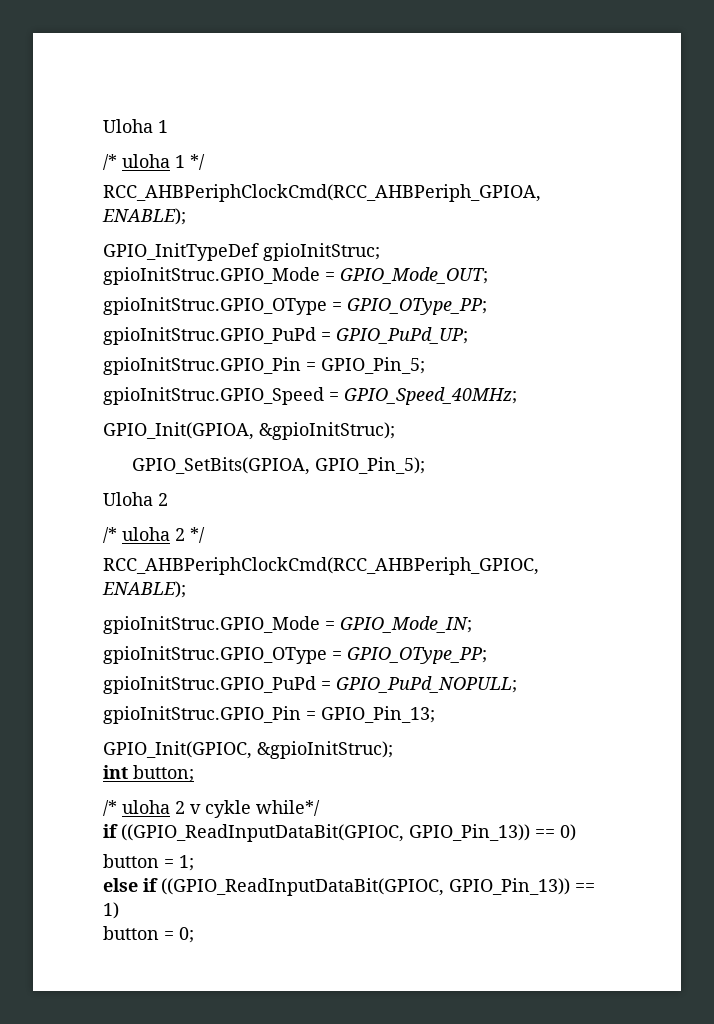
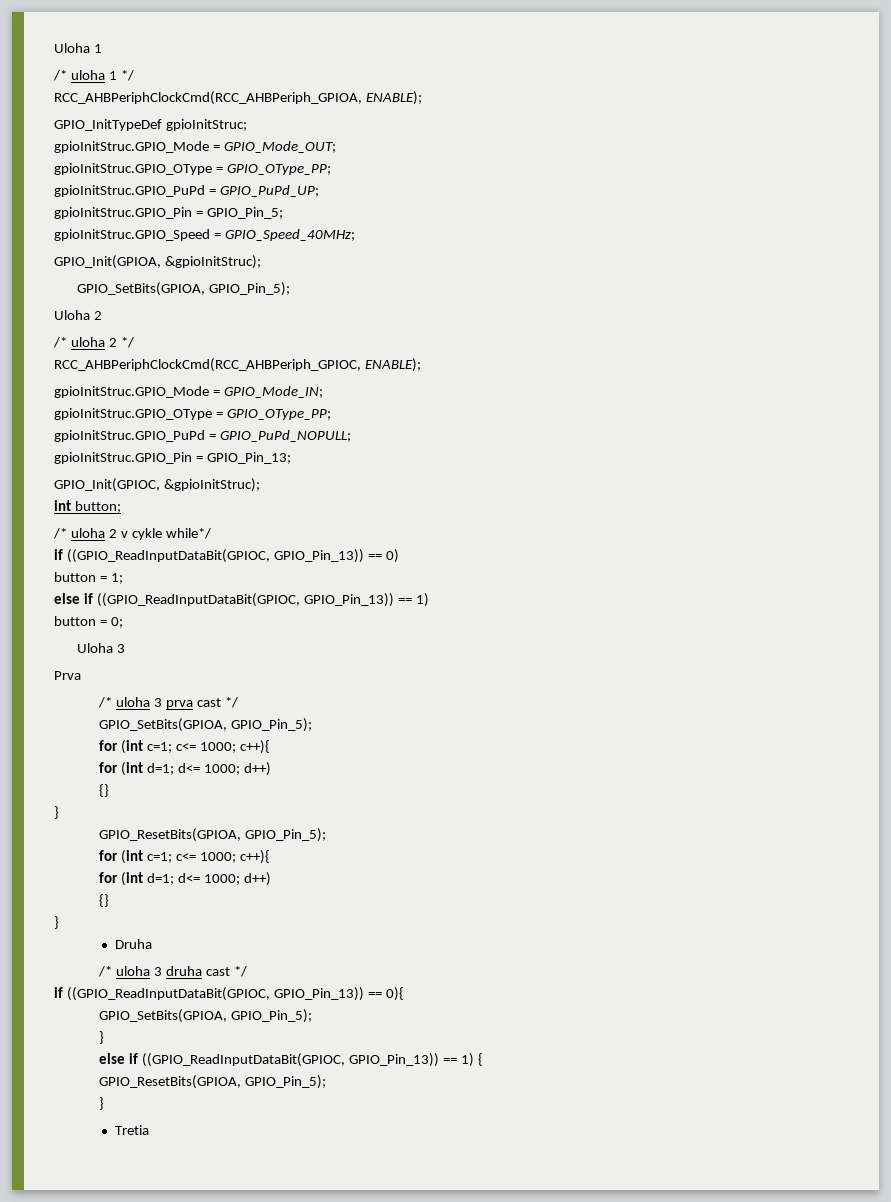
+ Uloha 3
+ Prva
+ /* uloha 3 prva cast */
+ GPIO_SetBits(GPIOA, GPIO_Pin_5);
+ for (int c=1; c<= 1000; c++){
+ for (int d=1; d<= 1000; d++)
+ {}
+ }
+ GPIO_ResetBits(GPIOA, GPIO_Pin_5);
+ for (int c=1; c<= 1000; c++){
+ for (int d=1; d<= 1000; d++)
+ {}
+ }
+ Druha
+ /* uloha 3 druha cast */
+ if ((GPIO_ReadInputDataBit(GPIOC, GPIO_Pin_13)) == 0){
+ GPIO_SetBits(GPIOA, GPIO_Pin_5);
+ }
+ else if ((GPIO_ReadInputDataBit(GPIOC, GPIO_Pin_13)) == 1) {
+ GPIO_ResetBits(GPIOA, GPIO_Pin_5);
+ }
+ Tretia

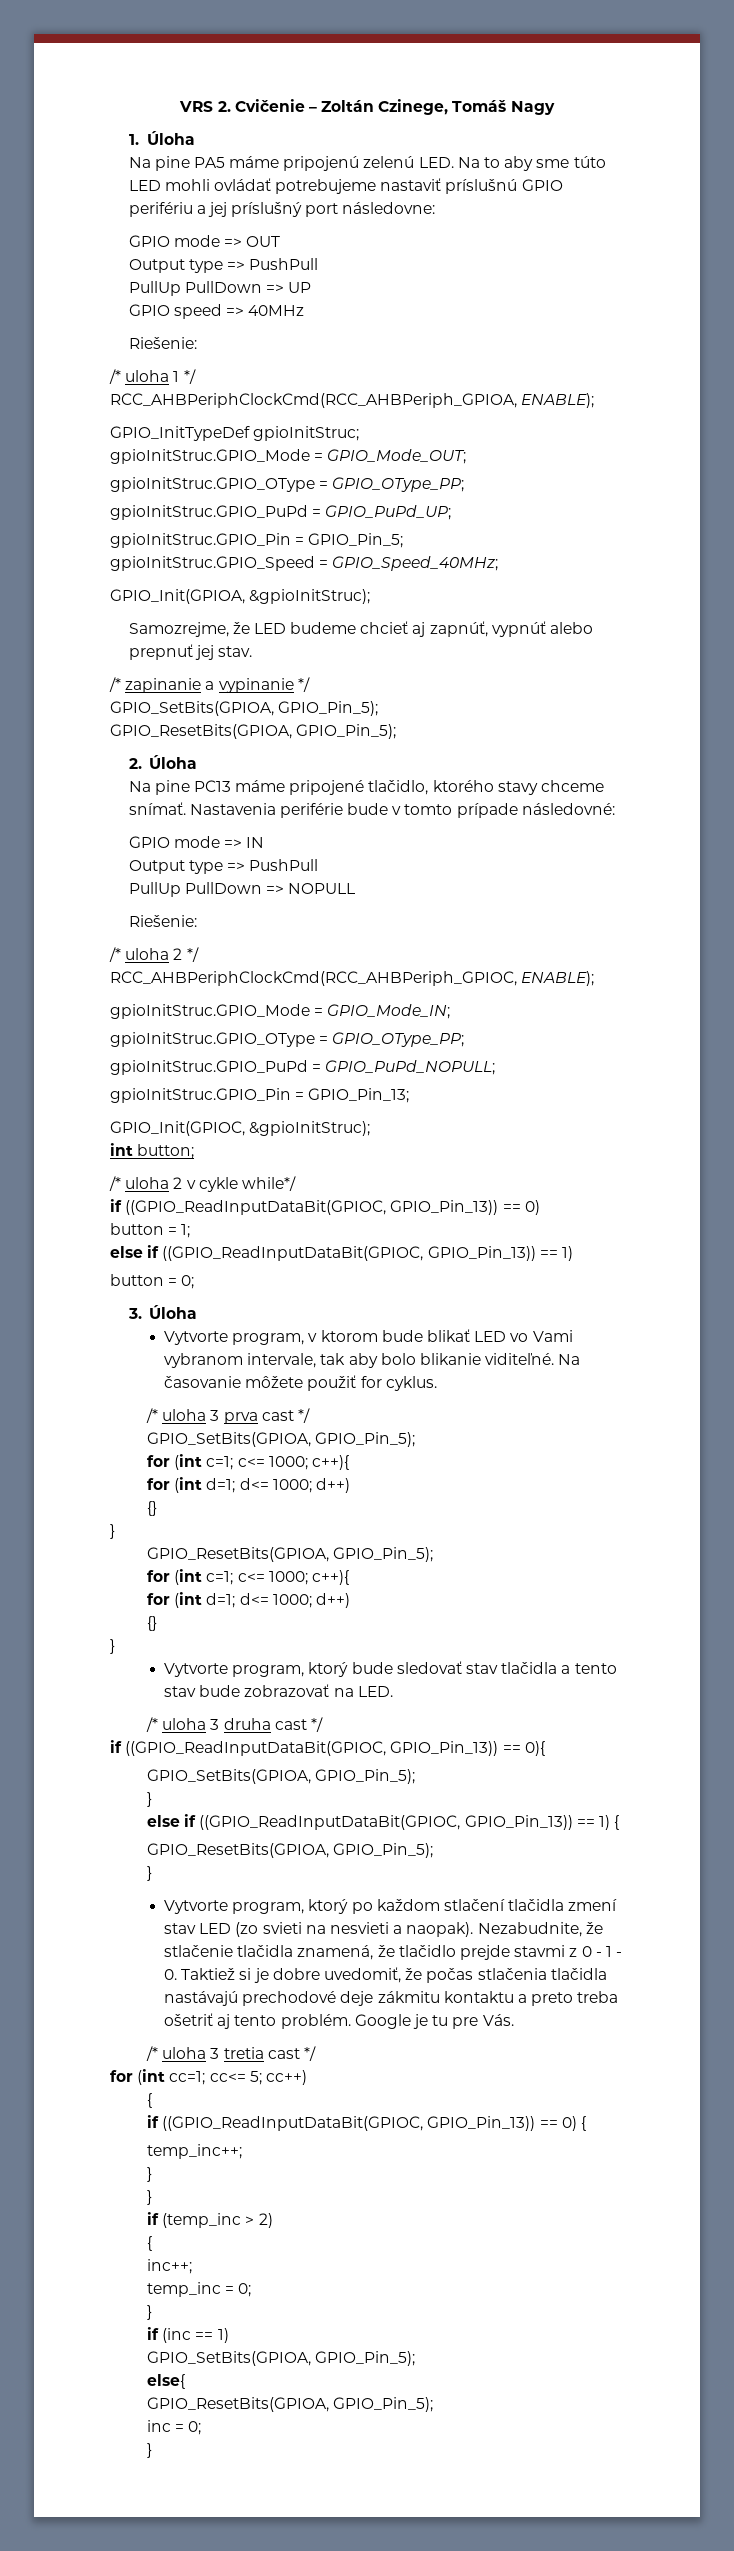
- Uloha 1
+ VRS 2. Cvičenie – Zoltán Czinege, Tomáš Nagy
+ 1. Úloha
+ Na pine PA5 máme pripojenú zelenú LED. Na to aby sme túto LED mohli ovládať potrebujeme nastaviť príslušnú GPIO perifériu a jej príslušný port následovne:
+ GPIO mode => OUT
+ Output type => PushPull
+ PullUp PullDown => UP
+ GPIO speed => 40MHz
+ Riešenie:
  GPIO_Init(GPIOA, &gpioInitStruc);
+ Samozrejme, že LED budeme chcieť aj zapnúť, vypnúť alebo prepnuť jej stav.
+ /* zapinanie a vypinanie */
  GPIO_SetBits(GPIOA, GPIO_Pin_5);
- Uloha 2
+ GPIO_ResetBits(GPIOA, GPIO_Pin_5);
+ 2. Úloha
+ Na pine PC13 máme pripojené tlačidlo, ktorého stavy chceme snímať. Nastavenia periférie bude v tomto prípade následovné:
+ GPIO mode => IN
+ Output type => PushPull
+ PullUp PullDown => NOPULL
+ Riešenie:
- Uloha 3
- Prva
+ 3. Úloha
+ Vytvorte program, v ktorom bude blikať LED vo Vami vybranom intervale, tak aby bolo blikanie viditeľné. Na časovanie môžete použiť for cyklus.
- Druha
+ Vytvorte program, ktorý bude sledovať stav tlačidla a tento stav bude zobrazovať na LED.
- Tretia
+ Vytvorte program, ktorý po každom stlačení tlačidla zmení stav LED (zo svieti na nesvieti a naopak). Nezabudnite, že stlačenie tlačidla znamená, že tlačidlo prejde stavmi z 0 - 1 - 0. Taktiež si je dobre uvedomiť, že počas stlačenia tlačidla nastávajú prechodové deje zákmitu kontaktu a preto treba ošetriť aj tento problém. Google je tu pre Vás.
+ /* uloha 3 tretia cast */
+ for (int cc=1; cc<= 5; cc++)
+ {
+ if ((GPIO_ReadInputDataBit(GPIOC, GPIO_Pin_13)) == 0) {
+ temp_inc++;
+ }
+ }
+ if (temp_inc > 2)
+ {
+ inc++;
+ temp_inc = 0;
+ }
+ if (inc == 1)
+ GPIO_SetBits(GPIOA, GPIO_Pin_5);
+ else{
+ GPIO_ResetBits(GPIOA, GPIO_Pin_5);
+ inc = 0;
+ }

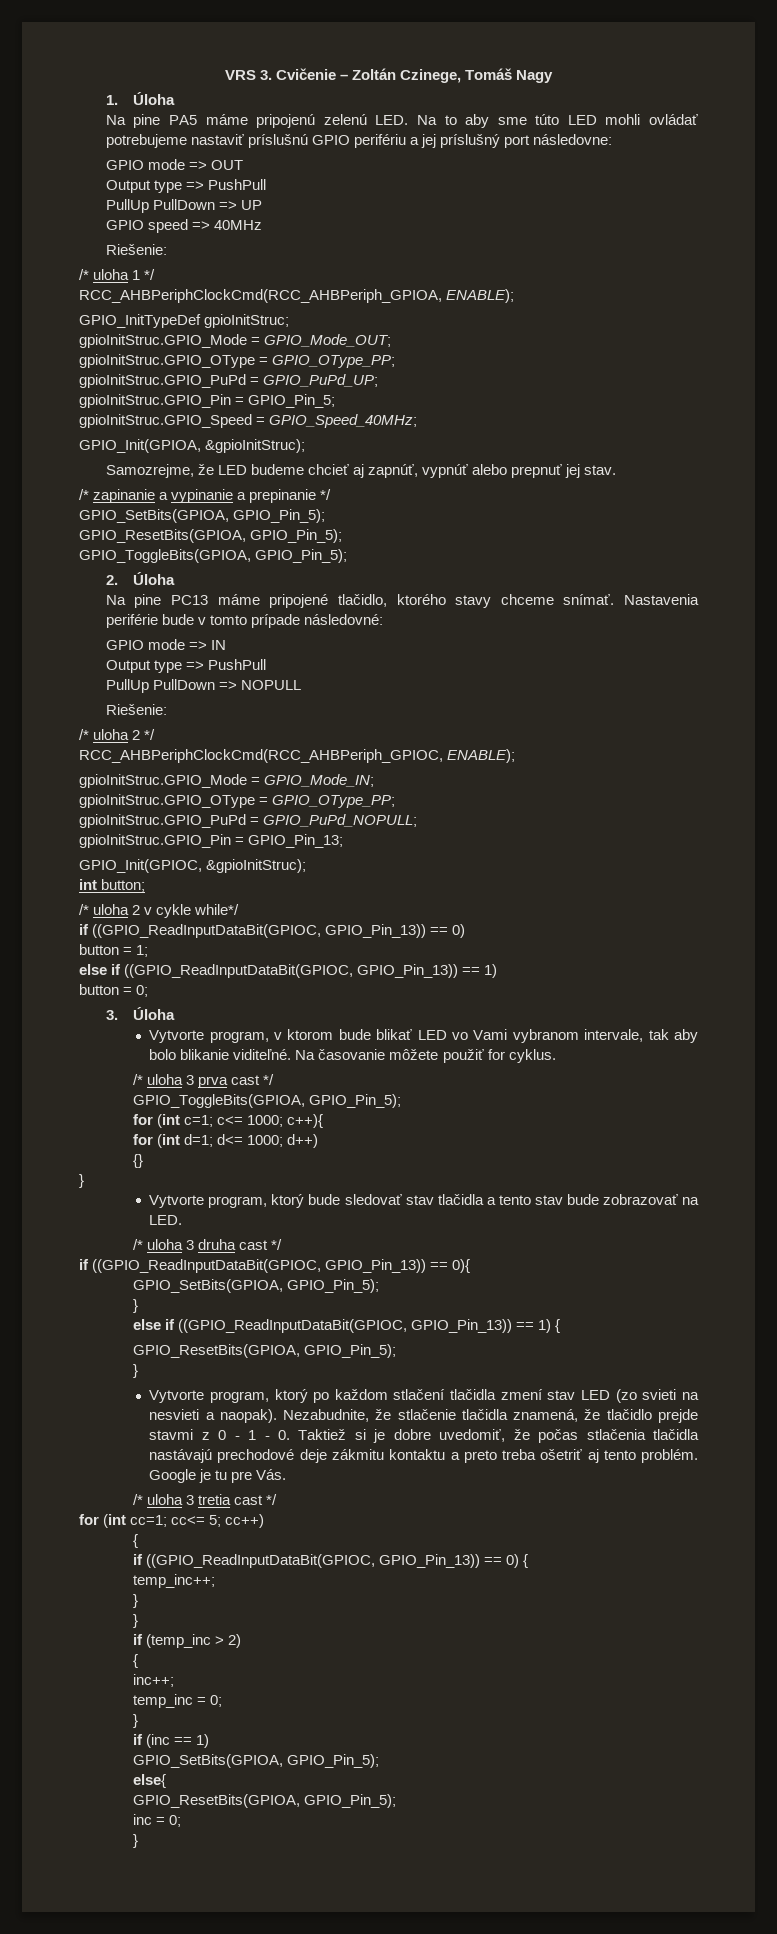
- VRS 2. Cvičenie – Zoltán Czinege, Tomáš Nagy
+ VRS 3. Cvičenie – Zoltán Czinege, Tomáš Nagy
- /* zapinanie a vypinanie */
+ /* zapinanie a vypinanie a prepinanie */
  GPIO_SetBits(GPIOA, GPIO_Pin_5);
  GPIO_ResetBits(GPIOA, GPIO_Pin_5);
+ GPIO_ToggleBits(GPIOA, GPIO_Pin_5);
  /* uloha 3 prva cast */
- GPIO_SetBits(GPIOA, GPIO_Pin_5);
- for (int c=1; c<= 1000; c++){
- for (int d=1; d<= 1000; d++)
- {}
- }
- GPIO_ResetBits(GPIOA, GPIO_Pin_5);
+ GPIO_ToggleBits(GPIOA, GPIO_Pin_5);

